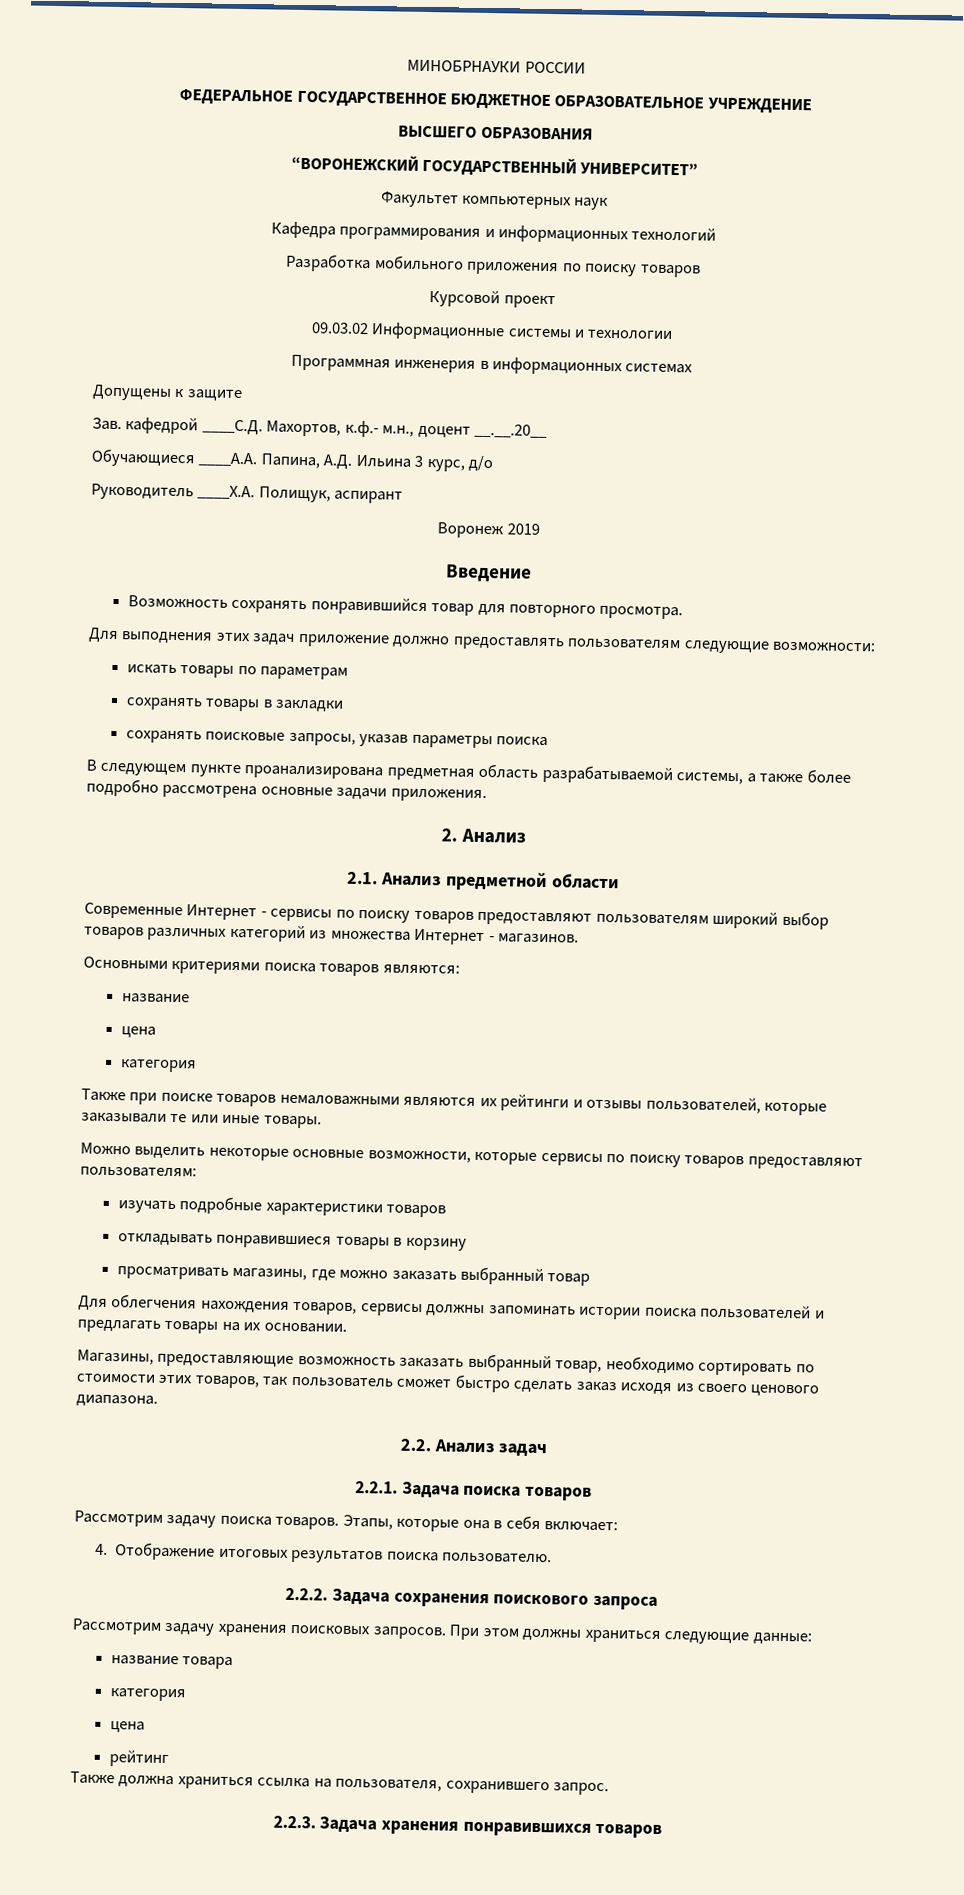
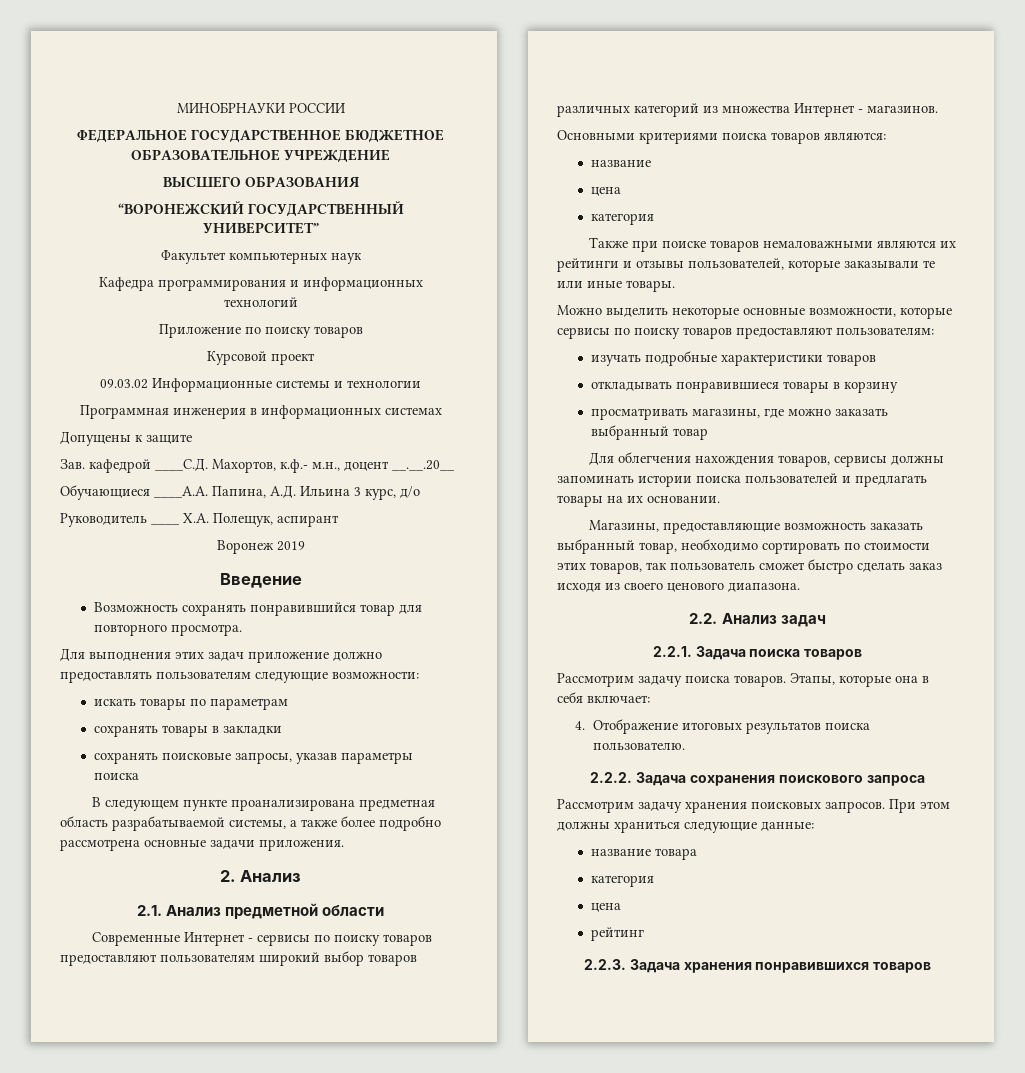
- Разработка мобильного приложения по поиску товаров
+ Приложение по поиску товаров
- Руководитель ____Х.А. Полищук, аспирант
+ Руководитель ____ Х.А. Полещук, аспирант
- Также должна храниться ссылка на пользователя, сохранившего запрос.

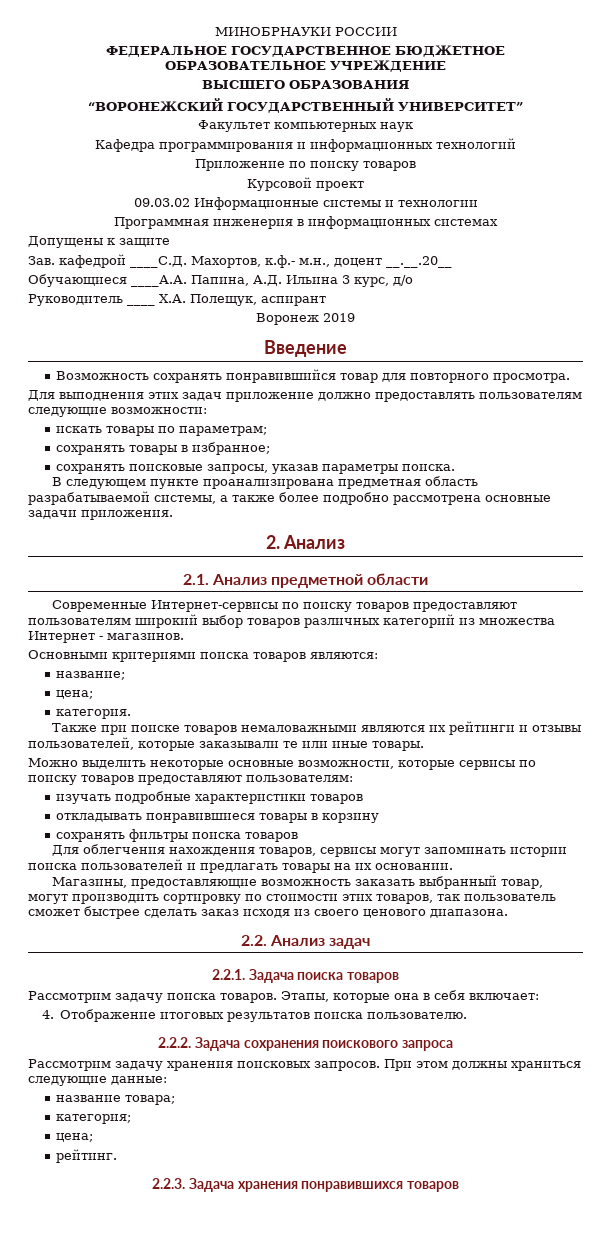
- искать товары по параметрам
+ искать товары по параметрам;
- сохранять товары в закладки
+ сохранять товары в избранное;
- сохранять поисковые запросы, указав параметры поиска
+ сохранять поисковые запросы, указав параметры поиска.
- Современные Интернет - сервисы по поиску товаров предоставляют пользователям широкий выбор товаров различных категорий из множества Интернет - магазинов.
+ Современные Интернет-сервисы по поиску товаров предоставляют пользователям широкий выбор товаров различных категорий из множества Интернет - магазинов.
  Основными критериями поиска товаров являются:
- название
- цена
- категория
+ название;
+ цена;
+ категория.
- просматривать магазины, где можно заказать выбранный товар
+ сохранять фильтры поиска товаров
- Для облегчения нахождения товаров, сервисы должны запоминать истории поиска пользователей и предлагать товары на их основании.
+ Для облегчения нахождения товаров, сервисы могут запоминать истории поиска пользователей и предлагать товары на их основании.
- Магазины, предоставляющие возможность заказать выбранный товар, необходимо сортировать по стоимости этих товаров, так пользователь сможет быстро сделать заказ исходя из своего ценового диапазона.
+ Магазины, предоставляющие возможность заказать выбранный товар, могут производить сортировку по стоимости этих товаров, так пользователь сможет быстрее сделать заказ исходя из своего ценового диапазона.
- название товара
- категория
- цена
- рейтинг
+ название товара;
+ категория;
+ цена;
+ рейтинг.

